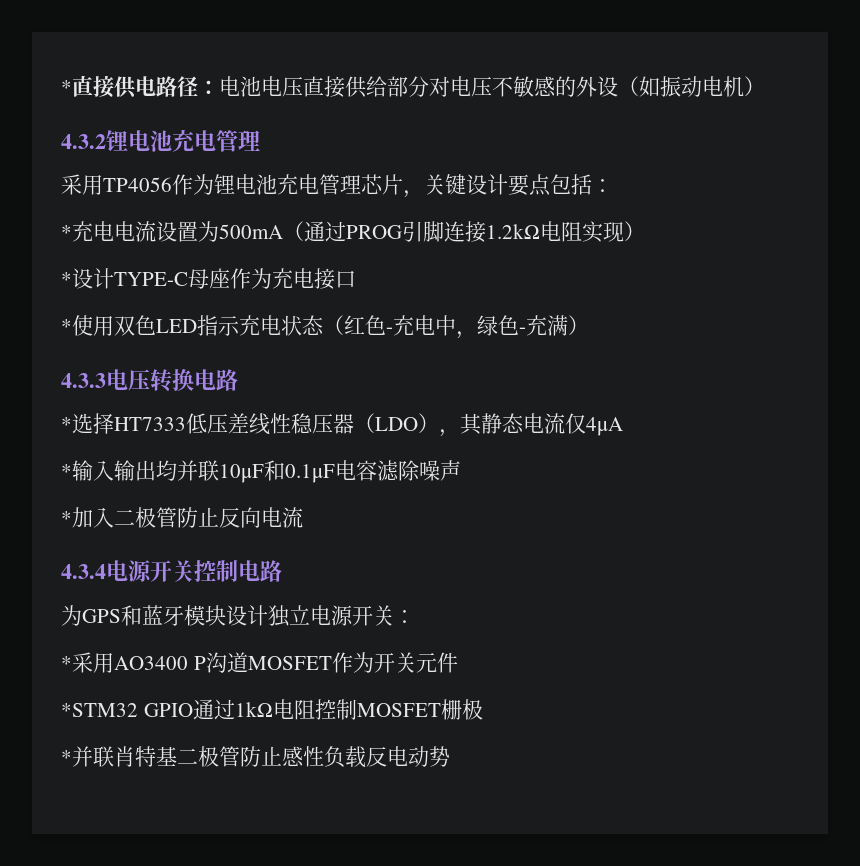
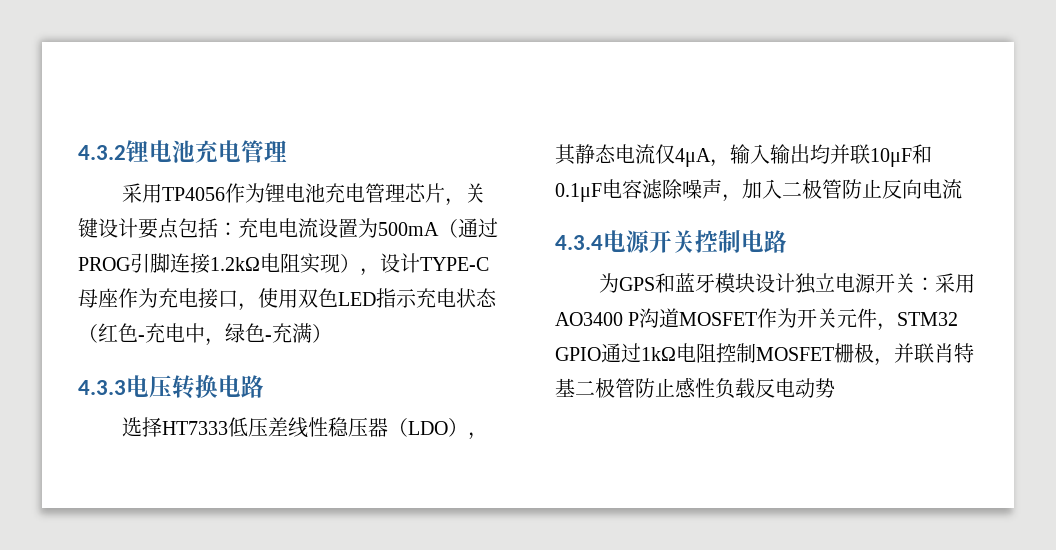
- *直接供电路径：电池电压直接供给部分对电压不敏感的外设（如振动电机）
- 采用TP4056作为锂电池充电管理芯片，关键设计要点包括：
- *充电电流设置为500mA（通过PROG引脚连接1.2kΩ电阻实现）
- *设计TYPE-C母座作为充电接口
- *使用双色LED指示充电状态（红色-充电中，绿色-充满）
+ 采用TP4056作为锂电池充电管理芯片，关键设计要点包括：充电电流设置为500mA（通过PROG引脚连接1.2kΩ电阻实现），设计TYPE-C母座作为充电接口，使用双色LED指示充电状态（红色-充电中，绿色-充满）
- *选择HT7333低压差线性稳压器（LDO），其静态电流仅4μA
- *输入输出均并联10μF和0.1μF电容滤除噪声
- *加入二极管防止反向电流
+ 选择HT7333低压差线性稳压器（LDO），其静态电流仅4μA，输入输出均并联10μF和0.1μF电容滤除噪声，加入二极管防止反向电流
- 为GPS和蓝牙模块设计独立电源开关：
- *采用AO3400 P沟道MOSFET作为开关元件
- *STM32 GPIO通过1kΩ电阻控制MOSFET栅极
- *并联肖特基二极管防止感性负载反电动势
+ 为GPS和蓝牙模块设计独立电源开关：采用AO3400 P沟道MOSFET作为开关元件，STM32 GPIO通过1kΩ电阻控制MOSFET栅极，并联肖特基二极管防止感性负载反电动势

